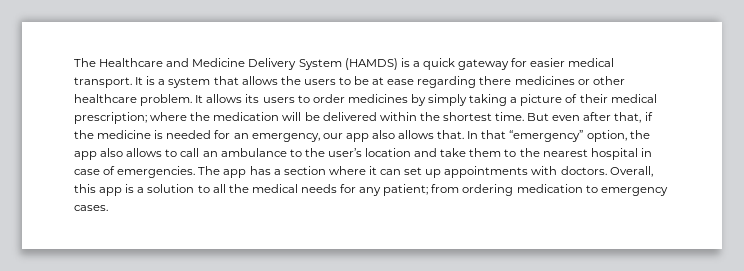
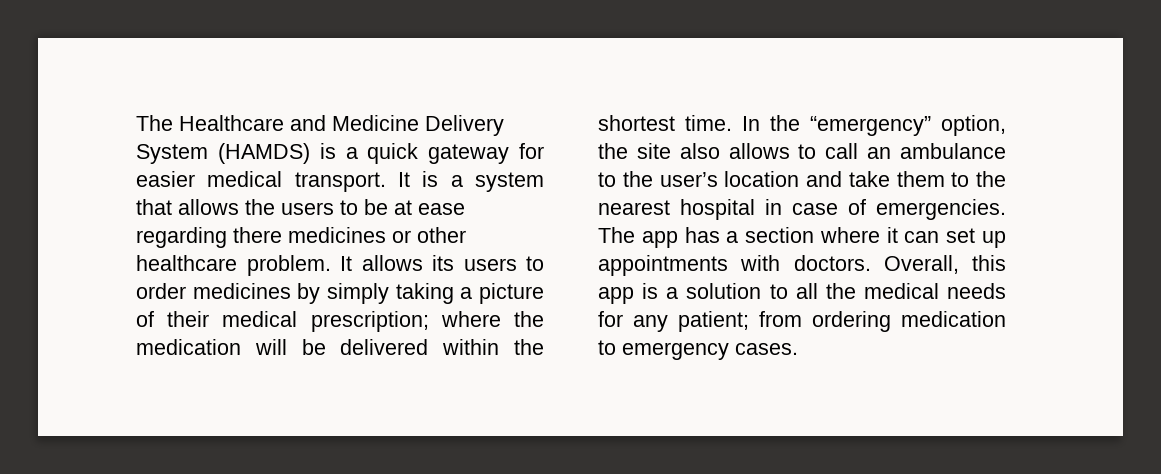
- But even after that, if the medicine is needed for an emergency, our app also allows that. In that “emergency” option, the app also allows to call an ambulance to the user’s location and take them to the nearest hospital in case of emergencies.
+ In the “emergency” option, the site also allows to call an ambulance to the user’s location and take them to the nearest hospital in case of emergencies.

